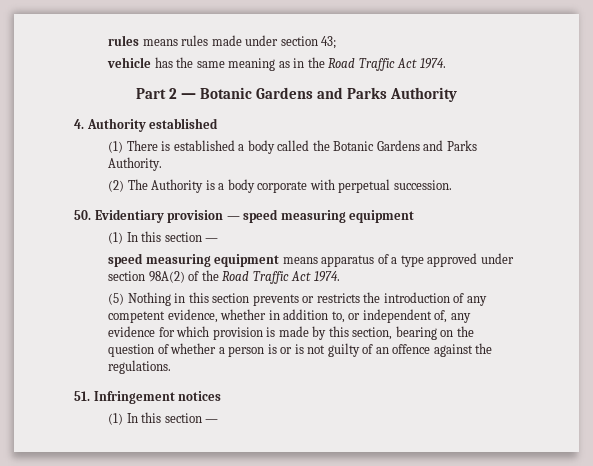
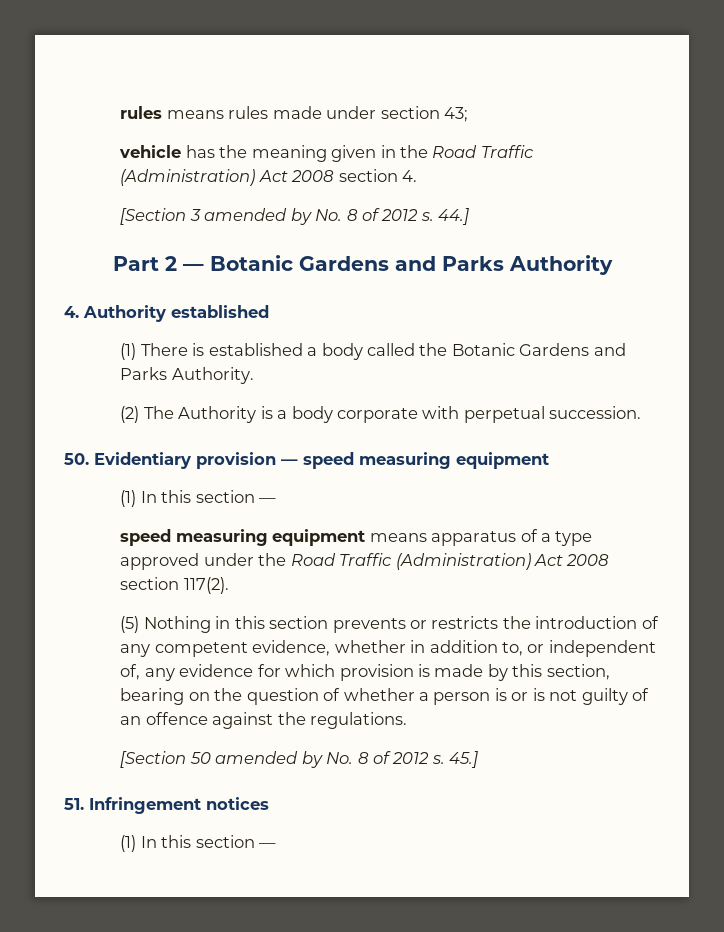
- vehicle has the same meaning as in the Road Traffic Act 1974.
+ vehicle has the meaning given in the Road Traffic (Administration) Act 2008 section 4.
+ [Section 3 amended by No. 8 of 2012 s. 44.]
- speed measuring equipment means apparatus of a type approved under section 98A(2) of the Road Traffic Act 1974.
+ speed measuring equipment means apparatus of a type approved under the Road Traffic (Administration) Act 2008 section 117(2).
+ [Section 50 amended by No. 8 of 2012 s. 45.]

